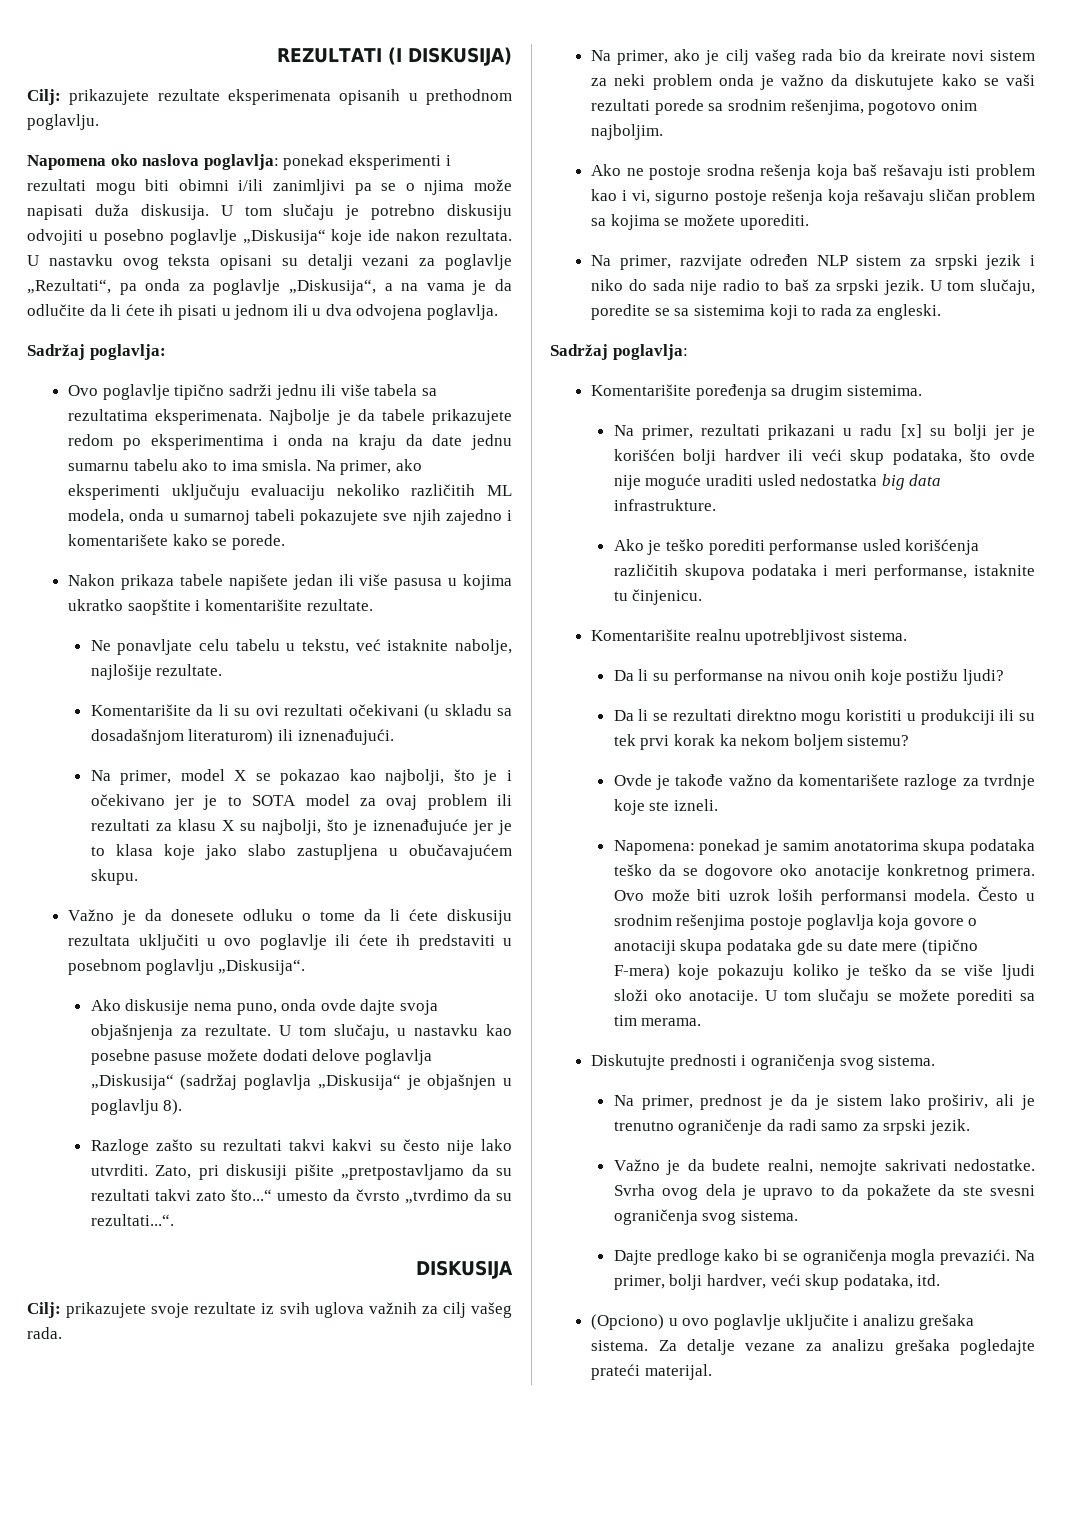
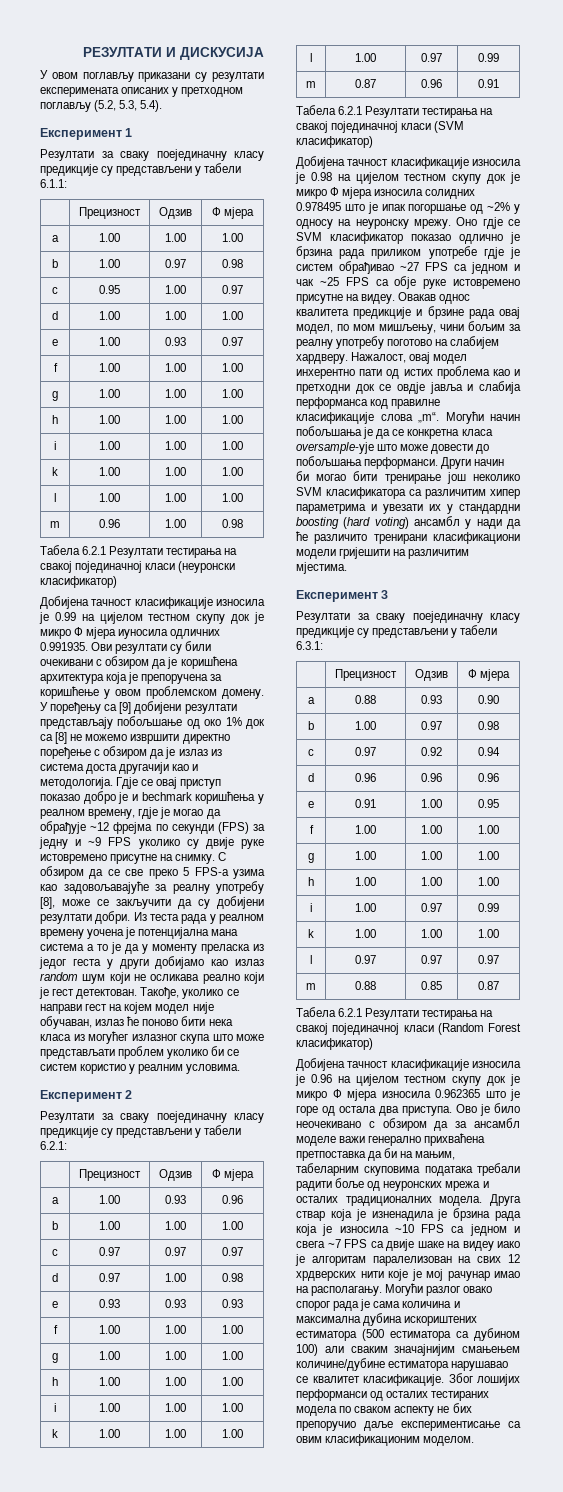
- REZULTATI (I DISKUSIJA)
- Cilj: prikazujete rezultate eksperimenata opisanih u prethodnom poglavlju.
- Napomena oko naslova poglavlja: ponekad eksperimenti i rezultati mogu biti obimni i/ili zanimljivi pa se o njima može napisati duža diskusija. U tom slučaju je potrebno diskusiju odvojiti u posebno poglavlje „Diskusija“ koje ide nakon rezultata. U nastavku ovog teksta opisani su detalji vezani za poglavlje „Rezultati“, pa onda za poglavlje „Diskusija“, a na vama je da odlučite da li ćete ih pisati u jednom ili u dva odvojena poglavlja.
- Sadržaj poglavlja:
- Ovo poglavlje tipično sadrži jednu ili više tabela sa rezultatima eksperimenata. Najbolje je da tabele prikazujete redom po eksperimentima i onda na kraju da date jednu sumarnu tabelu ako to ima smisla. Na primer, ako eksperimenti uključuju evaluaciju nekoliko različitih ML modela, onda u sumarnoj tabeli pokazujete sve njih zajedno i komentarišete kako se porede.
- Nakon prikaza tabele napišete jedan ili više pasusa u kojima ukratko saopštite i komentarišite rezultate.
- Ne ponavljate celu tabelu u tekstu, već istaknite nabolje, najlošije rezultate.
- Komentarišite da li su ovi rezultati očekivani (u skladu sa dosadašnjom literaturom) ili iznenađujući.
- Na primer, model X se pokazao kao najbolji, što je i očekivano jer je to SOTA model za ovaj problem ili rezultati za klasu X su najbolji, što je iznenađujuće jer je to klasa koje jako slabo zastupljena u obučavajućem skupu.
- Važno je da donesete odluku o tome da li ćete diskusiju rezultata uključiti u ovo poglavlje ili ćete ih predstaviti u posebnom poglavlju „Diskusija“.
- Ako diskusije nema puno, onda ovde dajte svoja objašnjenja za rezultate. U tom slučaju, u nastavku kao posebne pasuse možete dodati delove poglavlja „Diskusija“ (sadržaj poglavlja „Diskusija“ je objašnjen u poglavlju 8).
- Razloge zašto su rezultati takvi kakvi su često nije lako utvrditi. Zato, pri diskusiji pišite „pretpostavljamo da su rezultati takvi zato što...“ umesto da čvrsto „tvrdimo da su rezultati...“.
- DISKUSIJA
- Cilj: prikazujete svoje rezultate iz svih uglova važnih za cilj vašeg rada.
- Na primer, ako je cilj vašeg rada bio da kreirate novi sistem za neki problem onda je važno da diskutujete kako se vaši rezultati porede sa srodnim rešenjima, pogotovo onim najboljim.
- Ako ne postoje srodna rešenja koja baš rešavaju isti problem kao i vi, sigurno postoje rešenja koja rešavaju sličan problem sa kojima se možete uporediti.
- Na primer, razvijate određen NLP sistem za srpski jezik i niko do sada nije radio to baš za srpski jezik. U tom slučaju, poredite se sa sistemima koji to rada za engleski.
- Sadržaj poglavlja:
- Komentarišite poređenja sa drugim sistemima.
- Na primer, rezultati prikazani u radu [x] su bolji jer je korišćen bolji hardver ili veći skup podataka, što ovde nije moguće uraditi usled nedostatka big data infrastrukture.
- Ako je teško porediti performanse usled korišćenja različitih skupova podataka i meri performanse, istaknite tu činjenicu.
- Komentarišite realnu upotrebljivost sistema.
- Da li su performanse na nivou onih koje postižu ljudi?
- Da li se rezultati direktno mogu koristiti u produkciji ili su tek prvi korak ka nekom boljem sistemu?
- Ovde je takođe važno da komentarišete razloge za tvrdnje koje ste izneli.
- Napomena: ponekad je samim anotatorima skupa podataka teško da se dogovore oko anotacije konkretnog primera. Ovo može biti uzrok loših performansi modela. Često u srodnim rešenjima postoje poglavlja koja govore o anotaciji skupa podataka gde su date mere (tipično F-mera) koje pokazuju koliko je teško da se više ljudi složi oko anotacije. U tom slučaju se možete porediti sa tim merama.
- Diskutujte prednosti i ograničenja svog sistema.
- Na primer, prednost je da je sistem lako proširiv, ali je trenutno ograničenje da radi samo za srpski jezik.
- Važno je da budete realni, nemojte sakrivati nedostatke. Svrha ovog dela je upravo to da pokažete da ste svesni ograničenja svog sistema.
- Dajte predloge kako bi se ograničenja mogla prevazići. Na primer, bolji hardver, veći skup podataka, itd.
- (Opciono) u ovo poglavlje uključite i analizu grešaka sistema. Za detalje vezane za analizu grešaka pogledajte prateći materijal.
+ РЕЗУЛТАТИ И ДИСКУСИЈА
+ У овом поглављу приказани су резултати експеримената описаних у претходном поглављу (5.2, 5.3, 5.4).
+ Експеримент 1
+ Резултати за сваку поејединачну класу предикције су представљени у табели 6.1.1:
+ | Прецизност | Одзив | Ф мјера
+ а | 1.00 | 1.00 | 1.00
+ b | 1.00 | 0.97 | 0.98
+ c | 0.95 | 1.00 | 0.97
+ d | 1.00 | 1.00 | 1.00
+ e | 1.00 | 0.93 | 0.97
+ f | 1.00 | 1.00 | 1.00
+ g | 1.00 | 1.00 | 1.00
+ h | 1.00 | 1.00 | 1.00
+ i | 1.00 | 1.00 | 1.00
+ k | 1.00 | 1.00 | 1.00
+ l | 1.00 | 1.00 | 1.00
+ m | 0.96 | 1.00 | 0.98
+ Табела 6.2.1 Резултати тестирања на свакој појединачној класи (неуронски класификатор)
+ Добијена тачност класификације износила је 0.99 на цијелом тестном скупу док је микро Ф мјера иyносила одличних 0.991935. Ови резултати су били очекивани с обзиром да је коришћена архитектура која је препоручена за коришћење у овом проблемском домену. У поређењу са [9] добијени резултати представљају побољшање од око 1% док са [8] не можемо извршити директно поређење с обзиром да је излаз из система доста другачији као и методологија. Гдје се овај приступ показао добро је и bechmark коришћења у реалном времену, гдје је могао да обрађује ~12 фрејма по секунди (FPS) за једну и ~9 FPS уколико су двије руке истовремено присутне на снимку. С обзиром да се све преко 5 FPS-a узима као задовољавајуће за реалну употребу [8], може се закључити да су добијени резултати добри. Из теста рада у реалном времену уочена је потенцијална мана система а то је да у моменту преласка из једог геста у други добијамо као излаз random шум који не осликава реално који је гест детектован. Такође, уколико се направи гест на којем модел није обучаван, излаз ће поново бити нека класа из могућег излазног скупа што може представљати проблем уколико би се систем користио у реалним условима.
+ Експеримент 2
+ Резултати за сваку поејединачну класу предикције су представљени у табели 6.2.1:
+ | Прецизност | Одзив | Ф мјера
+ a | 1.00 | 0.93 | 0.96
+ b | 1.00 | 1.00 | 1.00
+ c | 0.97 | 0.97 | 0.97
+ d | 0.97 | 1.00 | 0.98
+ e | 0.93 | 0.93 | 0.93
+ f | 1.00 | 1.00 | 1.00
+ g | 1.00 | 1.00 | 1.00
+ h | 1.00 | 1.00 | 1.00
+ i | 1.00 | 1.00 | 1.00
+ k | 1.00 | 1.00 | 1.00
+ l | 1.00 | 0.97 | 0.99
+ m | 0.87 | 0.96 | 0.91
+ Табела 6.2.1 Резултати тестирања на свакој појединачној класи (SVM класификатор)
+ Добијена тачност класификације износила је 0.98 на цијелом тестном скупу док је микро Ф мјера износила солидних 0.978495 што је ипак погоршање од ~2% у односу на неуронску мрежу. Оно гдје се SVM класификатор показао одлично је брзина рада приликом употребе гдје је систем обрађивао ~27 FPS са једном и чак ~25 FPS са обје руке истовремено присутне на видеу. Овакав однос квалитета предикције и брзине рада овај модел, по мом мишљењу, чини бољим за реалну употребу поготово на слабијем хардверу. Нажалост, овај модел инхерентно пати од истих проблема као и претходни док се овдје јавља и слабија перформанса код правилне класификације слова „m“. Могући начин побољшања је да се конкретна класа oversample-ује што може довести до побољшања перформанси. Други начин би могао бити тренирање још неколико SVM класификатора са различитим хипер параметрима и увезати их у стандардни boosting (hard voting) ансамбл у нади да ће различито тренирани класификациони модели гријешити на различитим мјестима.
+ Експеримент 3
+ Резултати за сваку поејединачну класу предикције су представљени у табели 6.3.1:
+ | Прецизност | Одзив | Ф мјера
+ a | 0.88 | 0.93 | 0.90
+ b | 1.00 | 0.97 | 0.98
+ c | 0.97 | 0.92 | 0.94
+ d | 0.96 | 0.96 | 0.96
+ e | 0.91 | 1.00 | 0.95
+ f | 1.00 | 1.00 | 1.00
+ g | 1.00 | 1.00 | 1.00
+ h | 1.00 | 1.00 | 1.00
+ i | 1.00 | 0.97 | 0.99
+ k | 1.00 | 1.00 | 1.00
+ l | 0.97 | 0.97 | 0.97
+ m | 0.88 | 0.85 | 0.87
+ Табела 6.2.1 Резултати тестирања на свакој појединачној класи (Random Forest класификатор)
+ Добијена тачност класификације износила је 0.96 на цијелом тестном скупу док је микро Ф мјера износила 0.962365 што је горе од остала два приступа. Ово је било неочекивано с обзиром да за ансамбл моделе важи генерално прихваћена претпоставка да би на мањим, табеларним скуповима података требали радити боље од неуронских мрежа и осталих традиционалних модела. Друга ствар која је изненадила је брзина рада која је износила ~10 FPS са једном и свега ~7 FPS са двије шаке на видеу иако је алгоритам паралелизован на свих 12 хрдверских нити које је мој рачунар имао на располагању. Могући разлог овако спорог рада је сама количина и максимална дубина искориштених естиматора (500 естиматора са дубином 100) али сваким значајнијим смањењем количине/дубине естиматора нарушавао се квалитет класификације. Због лошијих перформанси од осталих тестираних модела по сваком аспекту не бих препоручио даље експериментисање са овим класификационим моделом.

